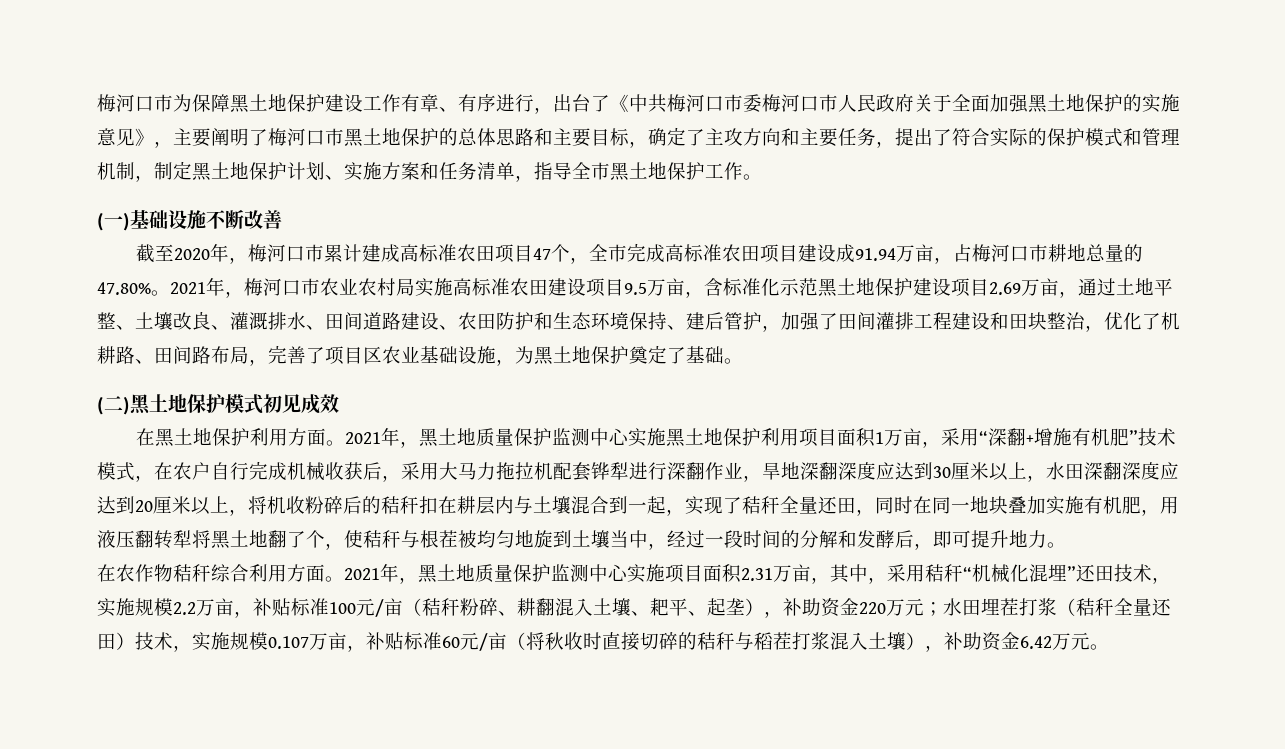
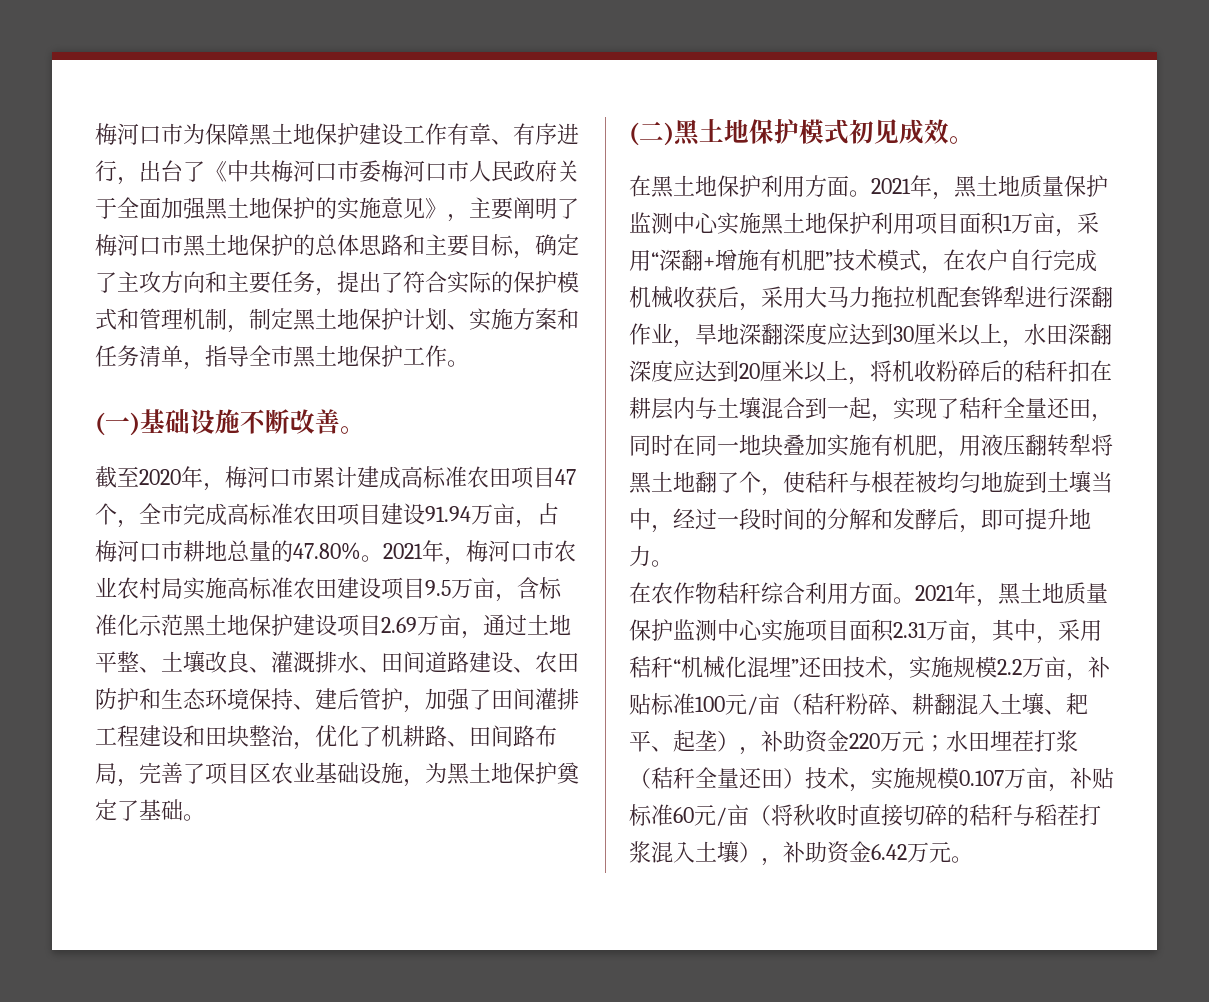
- (一)基础设施不断改善
+ (一)基础设施不断改善。
- 截至2020年，梅河口市累计建成高标准农田项目47个，全市完成高标准农田项目建设成91.94万亩，占梅河口市耕地总量的47.80%。
+ 截至2020年，梅河口市累计建成高标准农田项目47个，全市完成高标准农田项目建设91.94万亩，占梅河口市耕地总量的47.80%。
- (二)黑土地保护模式初见成效
+ (二)黑土地保护模式初见成效。

